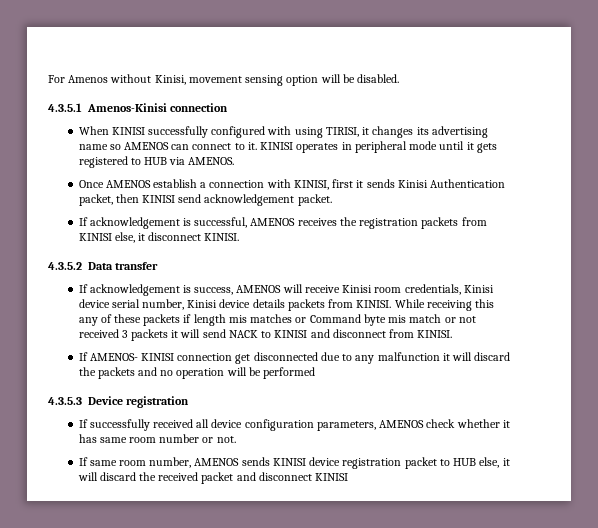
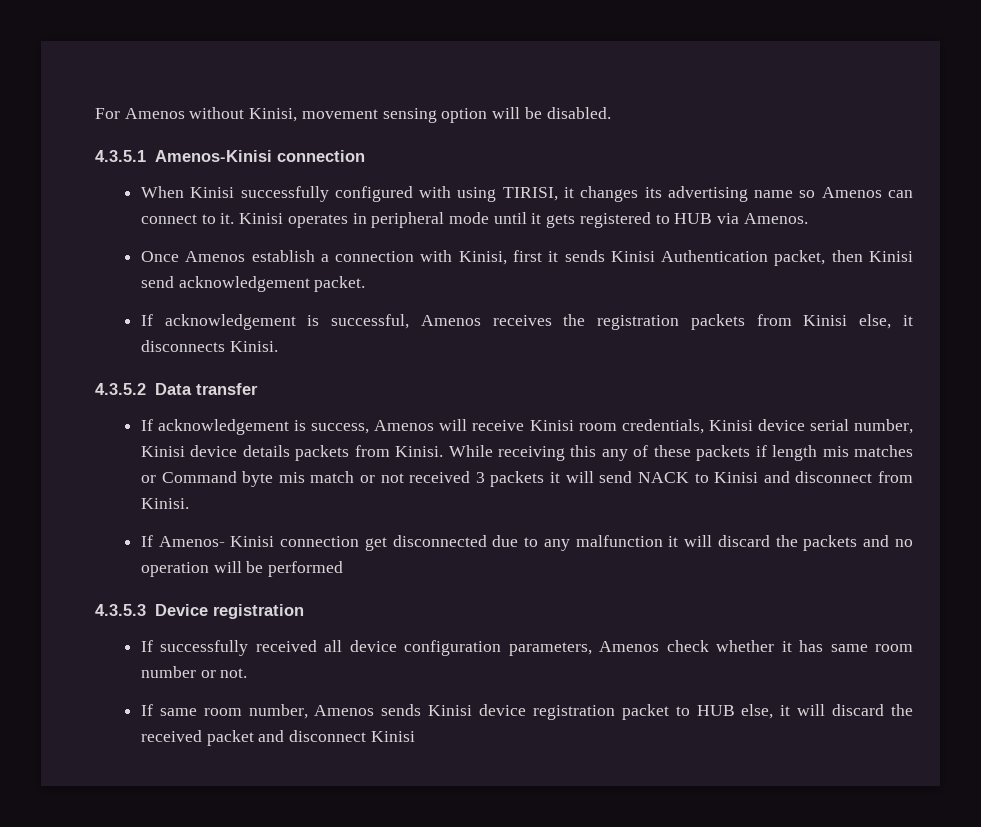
- When KINISI successfully configured with using TIRISI, it changes its advertising name so AMENOS can connect to it.
+ When Kinisi successfully configured with using TIRISI, it changes its advertising name so Amenos can connect to it.
- KINISI operates in peripheral mode until it gets registered to HUB via AMENOS.
+ Kinisi operates in peripheral mode until it gets registered to HUB via Amenos.
- Once AMENOS establish a connection with KINISI, first it sends Kinisi Authentication packet, then KINISI send acknowledgement packet.
+ Once Amenos establish a connection with Kinisi, first it sends Kinisi Authentication packet, then Kinisi send acknowledgement packet.
- If acknowledgement is successful, AMENOS receives the registration packets from KINISI else, it disconnect KINISI.
+ If acknowledgement is successful, Amenos receives the registration packets from Kinisi else, it disconnects Kinisi.
- If acknowledgement is success, AMENOS will receive Kinisi room credentials, Kinisi device serial number, Kinisi device details packets from KINISI.
+ If acknowledgement is success, Amenos will receive Kinisi room credentials, Kinisi device serial number, Kinisi device details packets from Kinisi.
- While receiving this any of these packets if length mis matches or Command byte mis match or not received 3 packets it will send NACK to KINISI and disconnect from KINISI.
- If AMENOS- KINISI connection get disconnected due to any malfunction it will discard the packets and no operation will be performed
+ While receiving this any of these packets if length mis matches or Command byte mis match or not received 3 packets it will send NACK to Kinisi and disconnect from Kinisi.
+ If Amenos- Kinisi connection get disconnected due to any malfunction it will discard the packets and no operation will be performed
- If successfully received all device configuration parameters, AMENOS check whether it has same room number or not.
+ If successfully received all device configuration parameters, Amenos check whether it has same room number or not.
- If same room number, AMENOS sends KINISI device registration packet to HUB else, it will discard the received packet and disconnect KINISI
+ If same room number, Amenos sends Kinisi device registration packet to HUB else, it will discard the received packet and disconnect Kinisi

